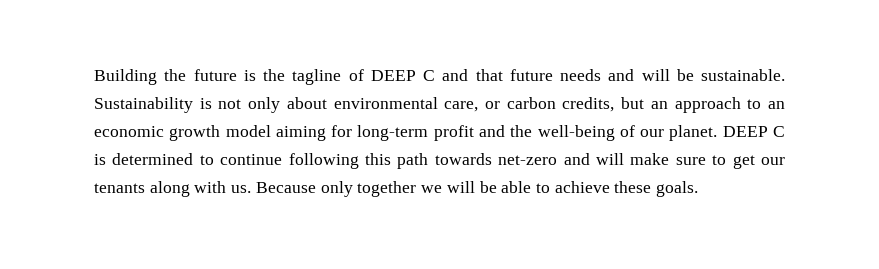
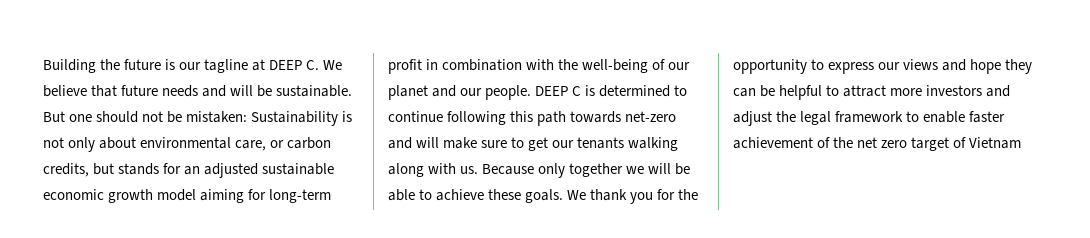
- Building the future is the tagline of DEEP C and that future needs and will be sustainable.
+ Building the future is our tagline at DEEP C. We believe that future needs and will be sustainable.
- Sustainability is not only about environmental care, or carbon credits, but an approach to an economic growth model aiming for long-term profit and the well-being of our planet.
+ But one should not be mistaken: Sustainability is not only about environmental care, or carbon credits, but stands for an adjusted sustainable economic growth model aiming for long-term profit in combination with the well-being of our planet and our people.
- DEEP C is determined to continue following this path towards net-zero and will make sure to get our tenants along with us.
+ DEEP C is determined to continue following this path towards net-zero and will make sure to get our tenants walking along with us.
+ We thank you for the opportunity to express our views and hope they can be helpful to attract more investors and adjust the legal framework to enable faster achievement of the net zero target of Vietnam

